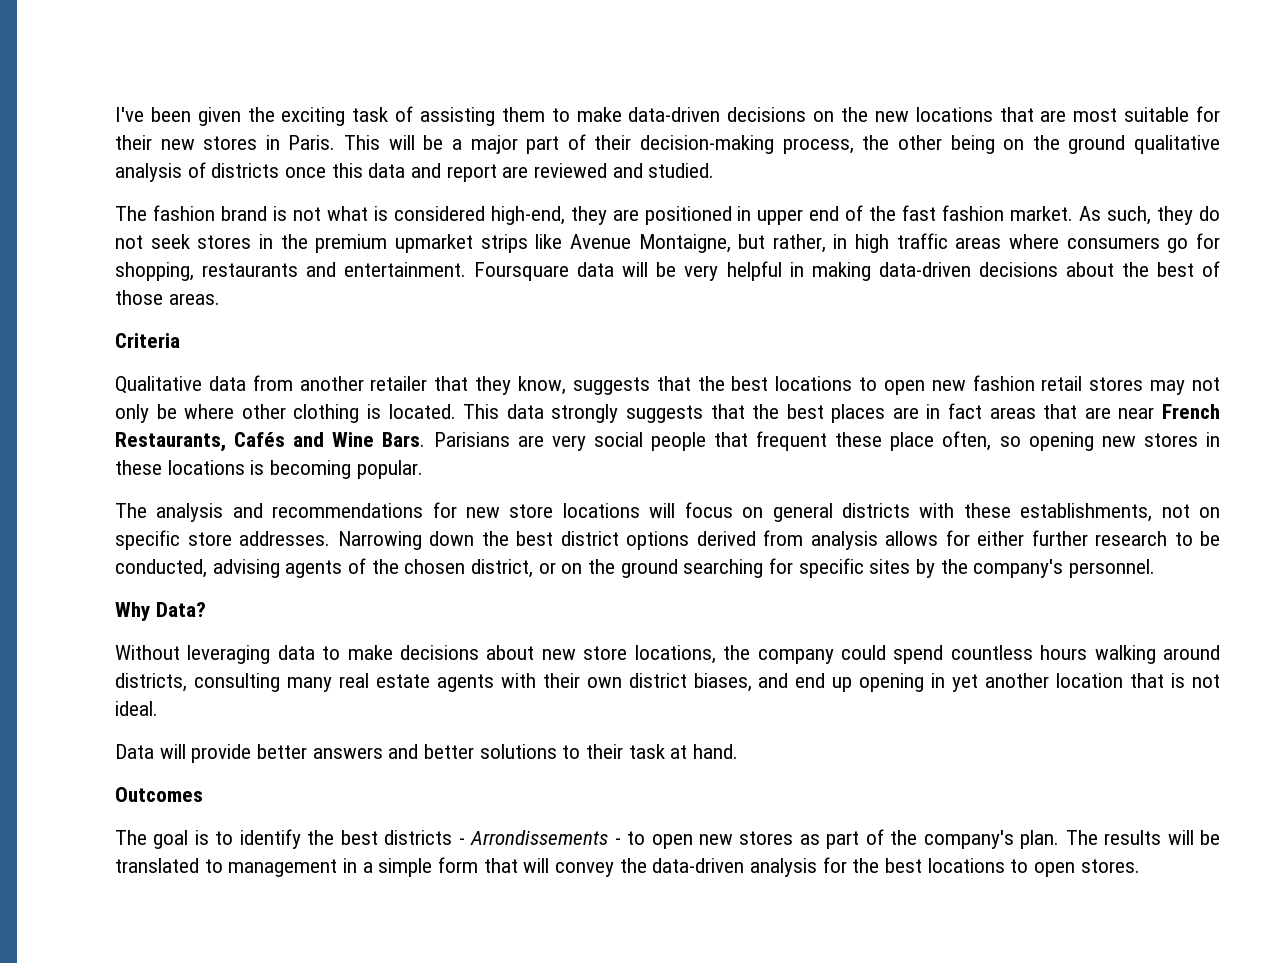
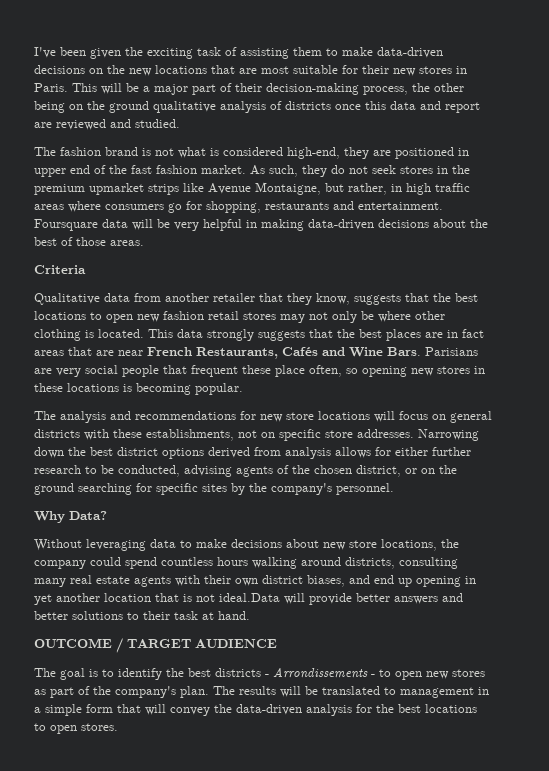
- Without leveraging data to make decisions about new store locations, the company could spend countless hours walking around districts, consulting many real estate agents with their own district biases, and end up opening in yet another location that is not ideal.
- Data will provide better answers and better solutions to their task at hand.
+ Without leveraging data to make decisions about new store locations, the company could spend countless hours walking around districts, consulting many real estate agents with their own district biases, and end up opening in yet another location that is not ideal.Data will provide better answers and better solutions to their task at hand.
- Outcomes
+ OUTCOME / TARGET AUDIENCE

